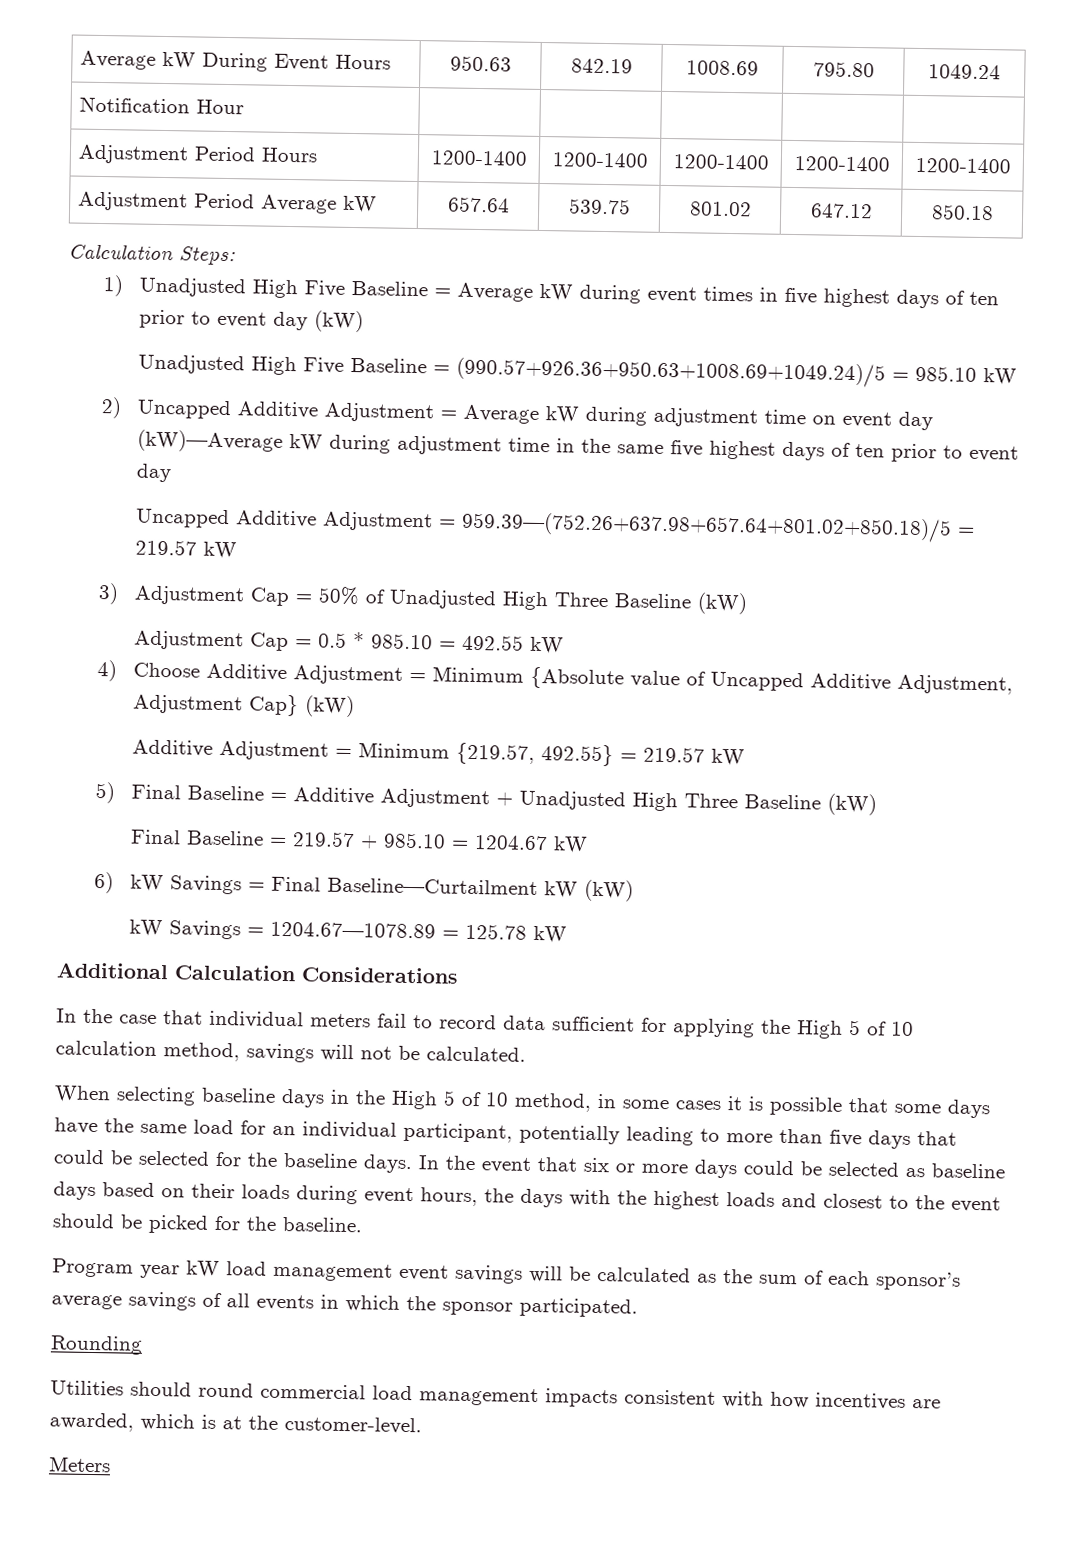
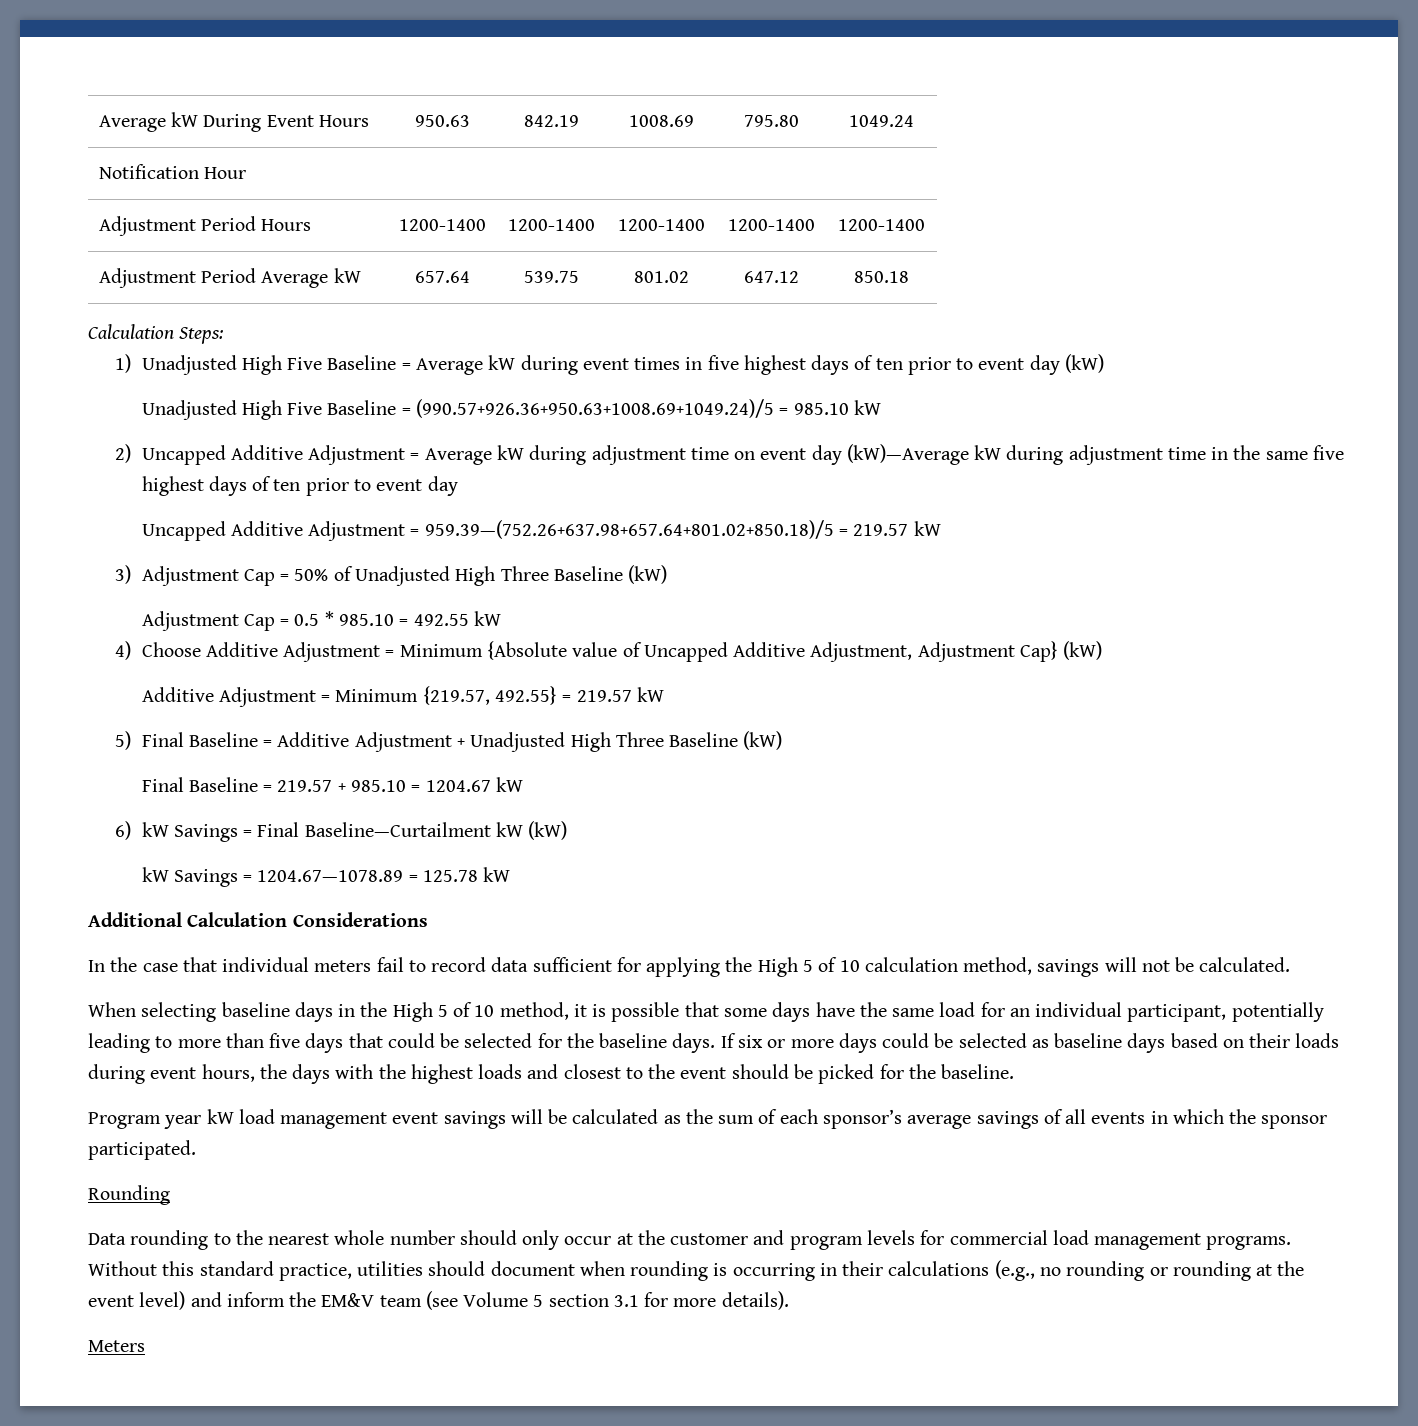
- When selecting baseline days in the High 5 of 10 method, in some cases it is possible that some days have the same load for an individual participant, potentially leading to more than five days that could be selected for the baseline days.
+ When selecting baseline days in the High 5 of 10 method, it is possible that some days have the same load for an individual participant, potentially leading to more than five days that could be selected for the baseline days.
- In the event that six or more days could be selected as baseline days based on their loads during event hours, the days with the highest loads and closest to the event should be picked for the baseline.
+ If six or more days could be selected as baseline days based on their loads during event hours, the days with the highest loads and closest to the event should be picked for the baseline.
- Utilities should round commercial load management impacts consistent with how incentives are awarded, which is at the customer-level.
+ Data rounding to the nearest whole number should only occur at the customer and program levels for commercial load management programs. Without this standard practice, utilities should document when rounding is occurring in their calculations (e.g., no rounding or rounding at the event level) and inform the EM&V team (see Volume 5 section 3.1 for more details).

